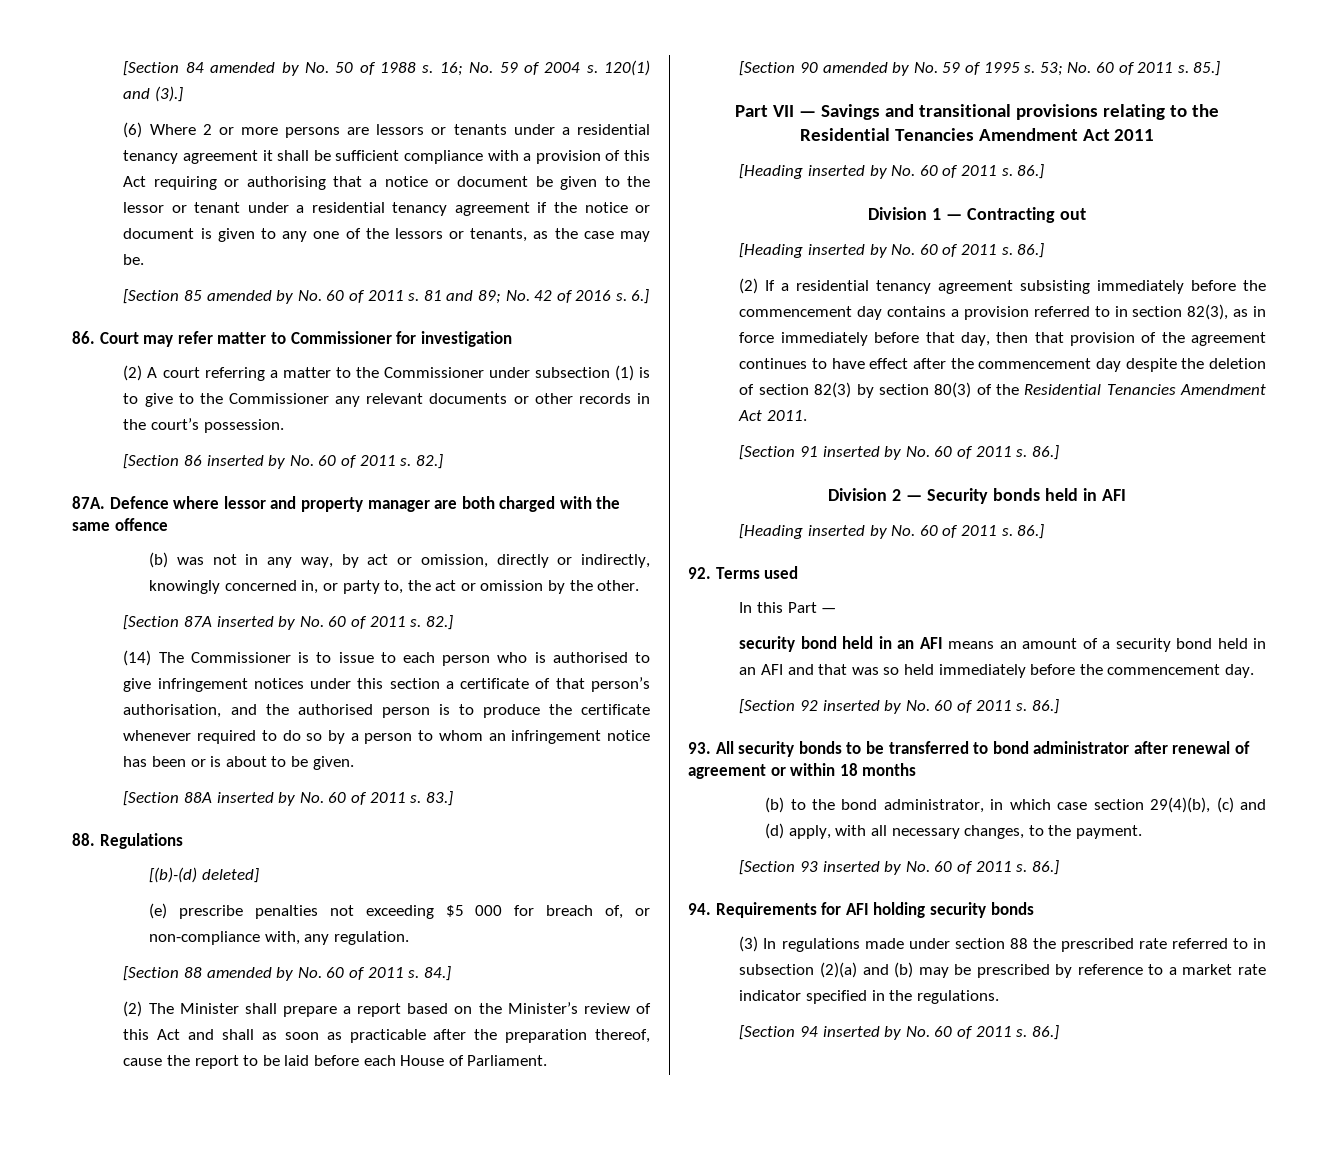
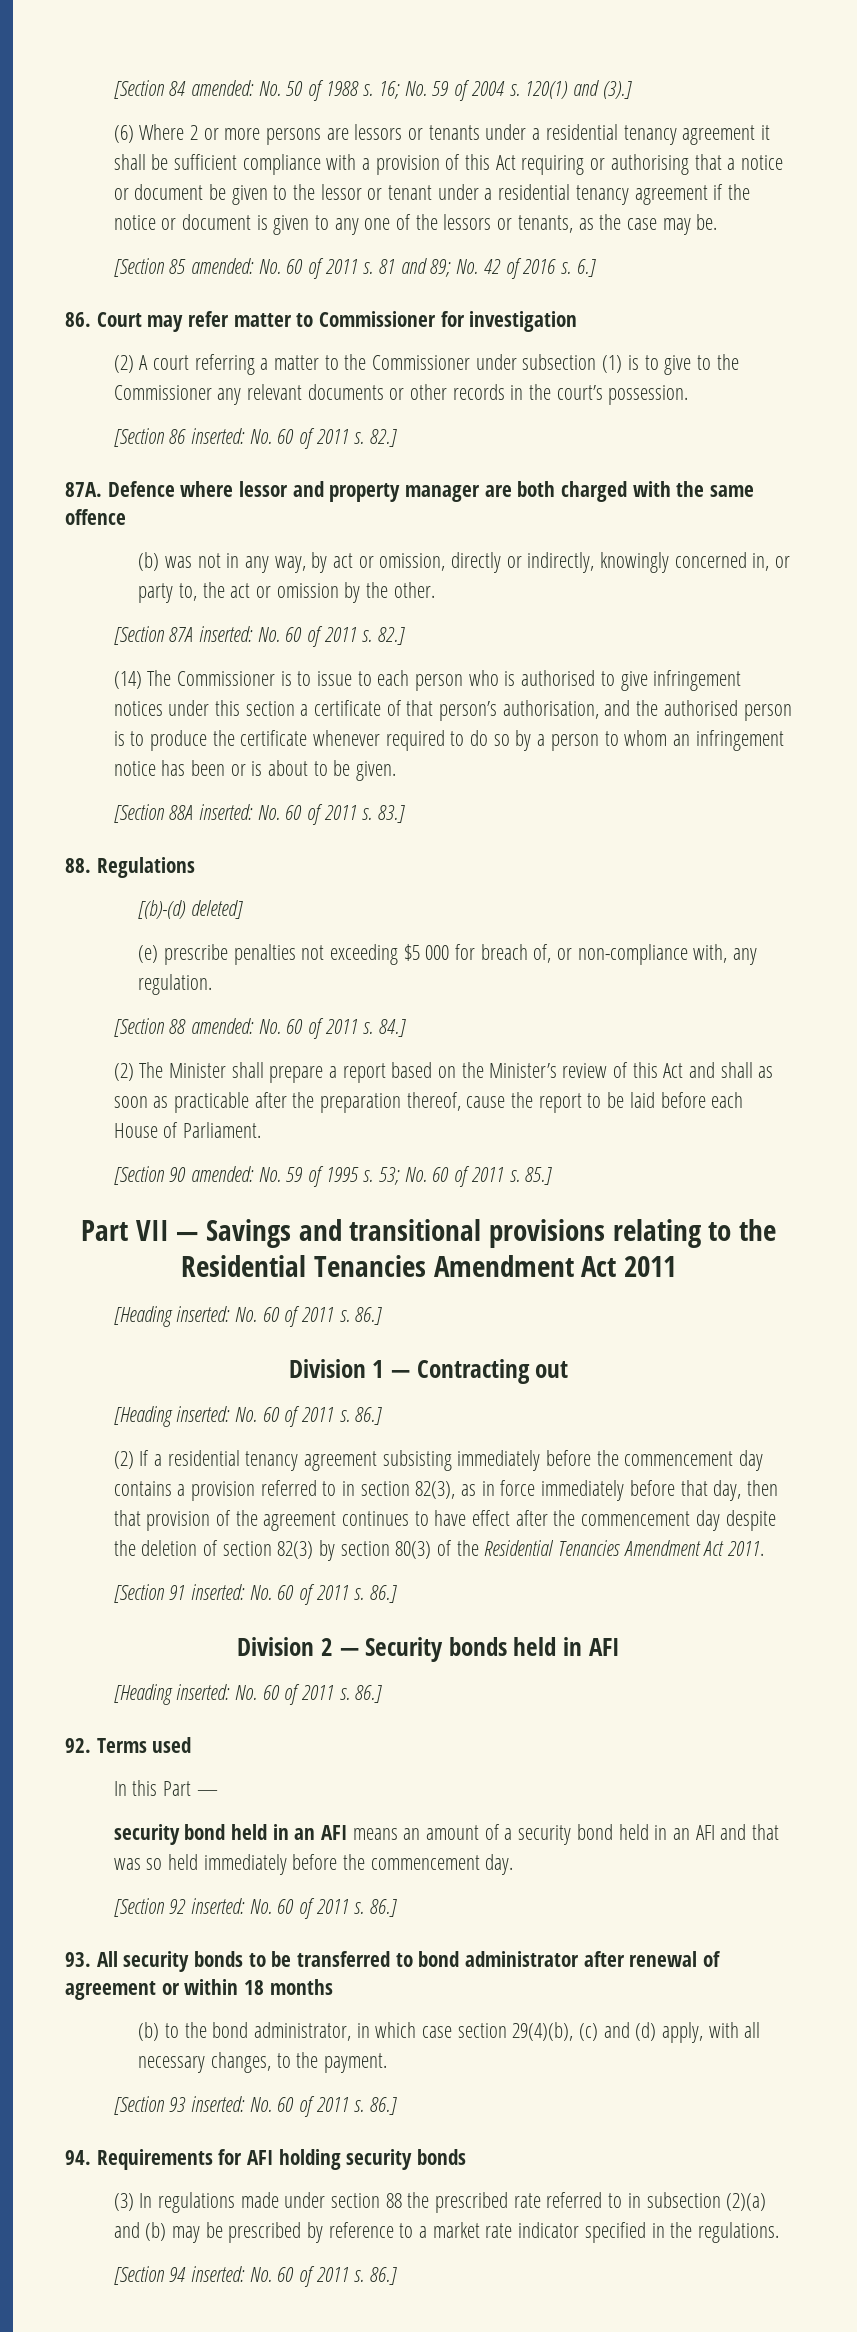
- [Section 84 amended by No. 50 of 1988 s.
+ [Section 84 amended: No. 50 of 1988 s.
- [Section 85 amended by No. 60 of 2011 s.
+ [Section 85 amended: No. 60 of 2011 s.
- [Section 86 inserted by No. 60 of 2011 s.
+ [Section 86 inserted: No. 60 of 2011 s.
- [Section 87A inserted by No. 60 of 2011 s.
+ [Section 87A inserted: No. 60 of 2011 s.
- [Section 88A inserted by No. 60 of 2011 s.
+ [Section 88A inserted: No. 60 of 2011 s.
- [Section 88 amended by No. 60 of 2011 s.
+ [Section 88 amended: No. 60 of 2011 s.
- [Section 90 amended by No. 59 of 1995 s.
+ [Section 90 amended: No. 59 of 1995 s.
  Part VII — Savings and transitional provisions relating to the Residential Tenancies Amendment Act 2011
- [Heading inserted by No. 60 of 2011 s.
+ [Heading inserted: No. 60 of 2011 s.
  Division 1 — Contracting out
- [Heading inserted by No. 60 of 2011 s.
+ [Heading inserted: No. 60 of 2011 s.
- [Section 91 inserted by No. 60 of 2011 s.
+ [Section 91 inserted: No. 60 of 2011 s.
  Division 2 — Security bonds held in AFI
- [Heading inserted by No. 60 of 2011 s.
+ [Heading inserted: No. 60 of 2011 s.
- [Section 92 inserted by No. 60 of 2011 s.
+ [Section 92 inserted: No. 60 of 2011 s.
- [Section 93 inserted by No. 60 of 2011 s.
+ [Section 93 inserted: No. 60 of 2011 s.
- [Section 94 inserted by No. 60 of 2011 s.
+ [Section 94 inserted: No. 60 of 2011 s.

